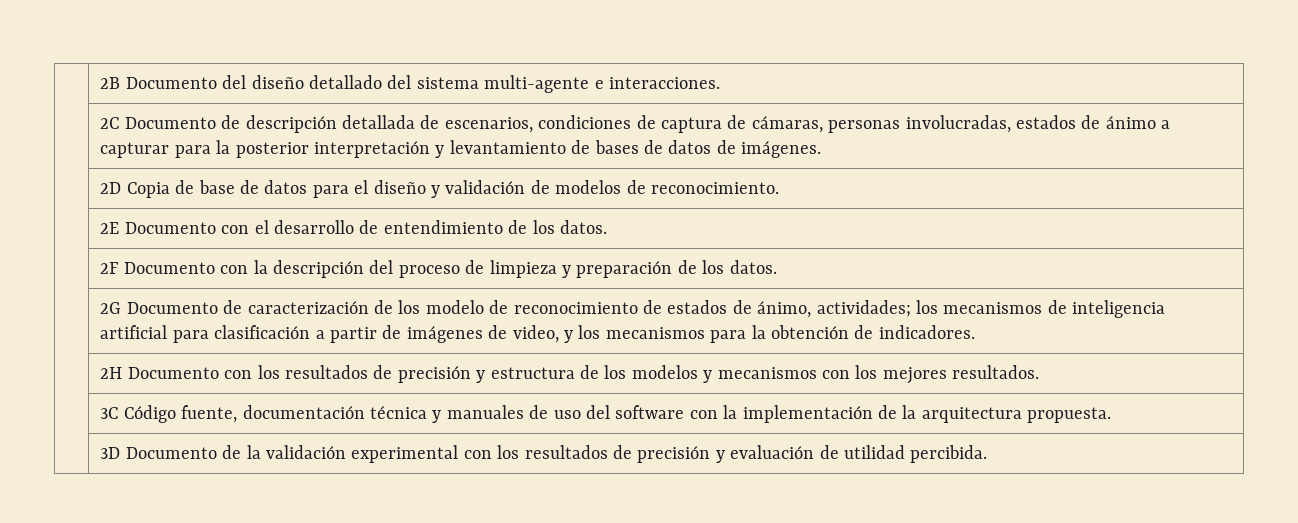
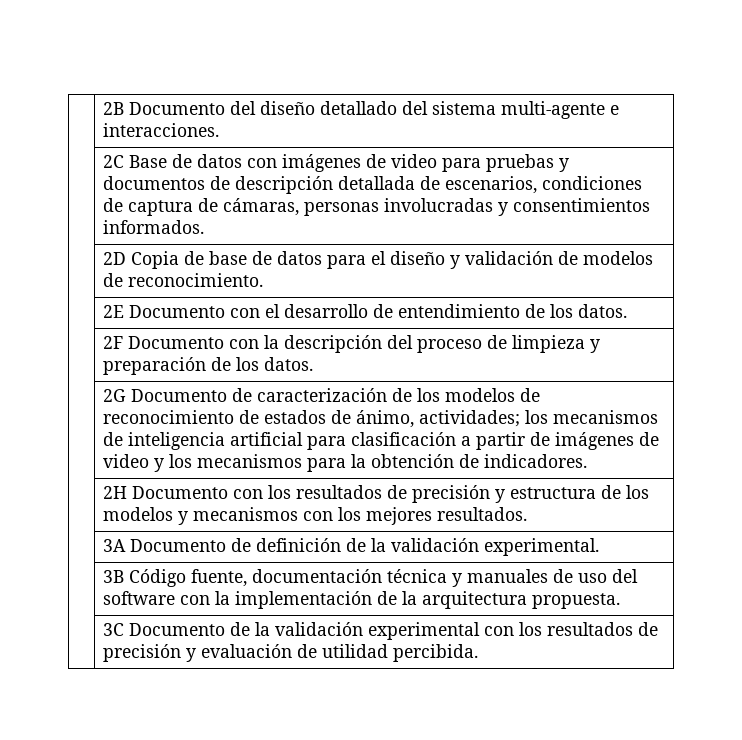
- | 2C Documento de descripción detallada de escenarios, condiciones de captura de cámaras, personas involucradas, estados de ánimo a capturar para la posterior interpretación y levantamiento de bases de datos de imágenes.
+ | 2C Base de datos con imágenes de video para pruebas y documentos de descripción detallada de escenarios, condiciones de captura de cámaras, personas involucradas y consentimientos informados.
- | 2G Documento de caracterización de los modelo de reconocimiento de estados de ánimo, actividades; los mecanismos de inteligencia artificial para clasificación a partir de imágenes de video, y los mecanismos para la obtención de indicadores.
+ | 2G Documento de caracterización de los modelos de reconocimiento de estados de ánimo, actividades; los mecanismos de inteligencia artificial para clasificación a partir de imágenes de video y los mecanismos para la obtención de indicadores.
- | 3C Código fuente, documentación técnica y manuales de uso del software con la implementación de la arquitectura propuesta.
+ | 3A Documento de definición de la validación experimental.
+ | 3B Código fuente, documentación técnica y manuales de uso del software con la implementación de la arquitectura propuesta.
- | 3D Documento de la validación experimental con los resultados de precisión y evaluación de utilidad percibida.
+ | 3C Documento de la validación experimental con los resultados de precisión y evaluación de utilidad percibida.

